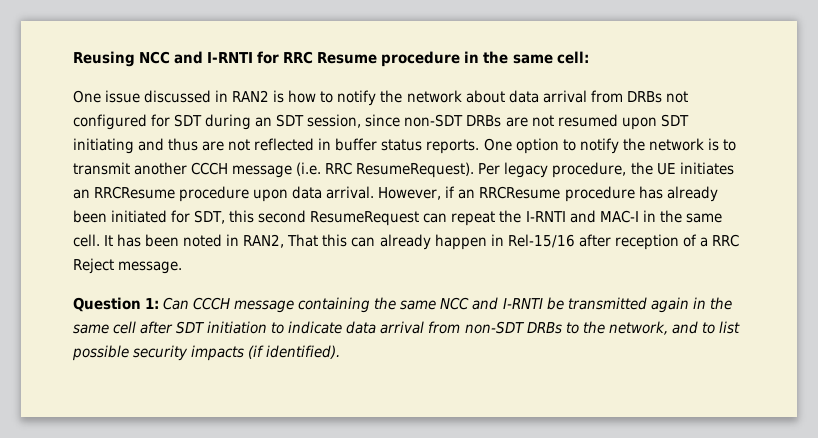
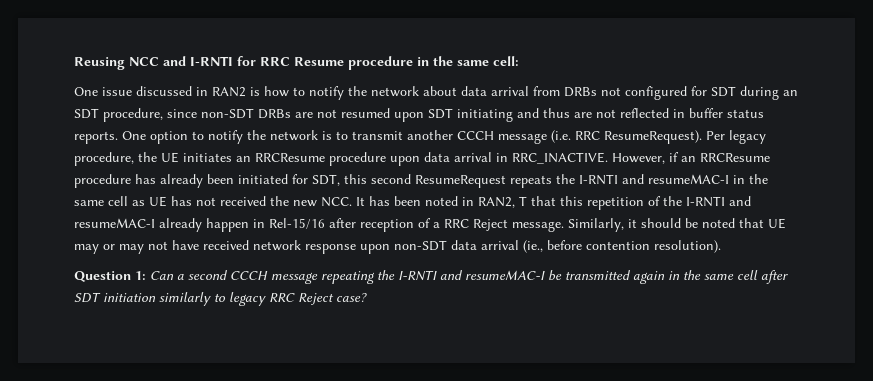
- One issue discussed in RAN2 is how to notify the network about data arrival from DRBs not configured for SDT during an SDT session, since non-SDT DRBs are not resumed upon SDT initiating and thus are not reflected in buffer status reports.
+ One issue discussed in RAN2 is how to notify the network about data arrival from DRBs not configured for SDT during an SDT procedure, since non-SDT DRBs are not resumed upon SDT initiating and thus are not reflected in buffer status reports.
- Per legacy procedure, the UE initiates an RRCResume procedure upon data arrival.
+ Per legacy procedure, the UE initiates an RRCResume procedure upon data arrival in RRC_INACTIVE.
- However, if an RRCResume procedure has already been initiated for SDT, this second ResumeRequest can repeat the I-RNTI and MAC-I in the same cell. It has been noted in RAN2, That this can already happen in Rel-15/16 after reception of a RRC Reject message.
- Question 1: Can CCCH message containing the same NCC and I-RNTI be transmitted again in the same cell after SDT initiation to indicate data arrival from non-SDT DRBs to the network, and to list possible security impacts (if identified).
+ However, if an RRCResume procedure has already been initiated for SDT, this second ResumeRequest repeats the I-RNTI and resumeMAC-I in the same cell as UE has not received the new NCC. It has been noted in RAN2, T that this repetition of the I-RNTI and resumeMAC-I already happen in Rel-15/16 after reception of a RRC Reject message. Similarly, it should be noted that UE may or may not have received network response upon non-SDT data arrival (ie., before contention resolution).
+ Question 1: Can a second CCCH message repeating the I-RNTI and resumeMAC-I be transmitted again in the same cell after SDT initiation similarly to legacy RRC Reject case?

